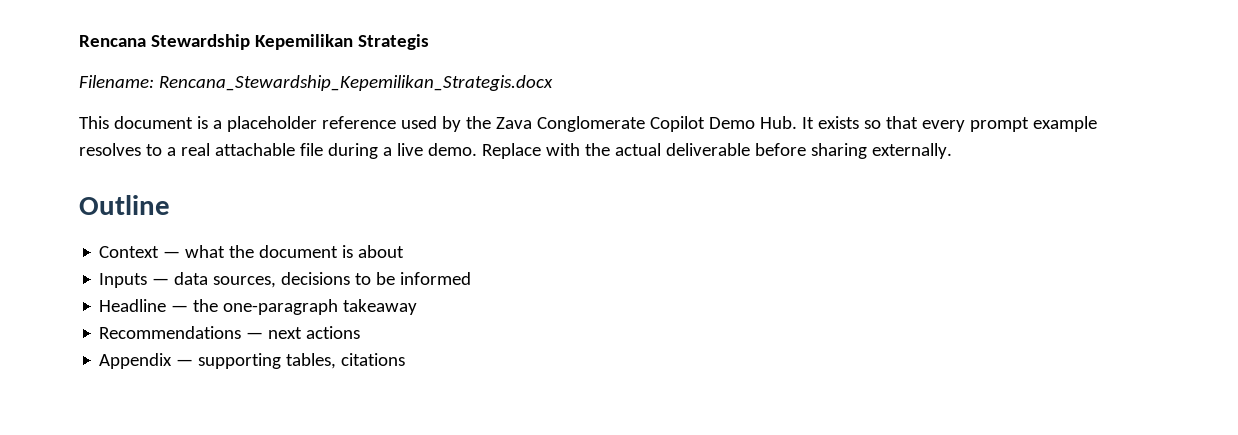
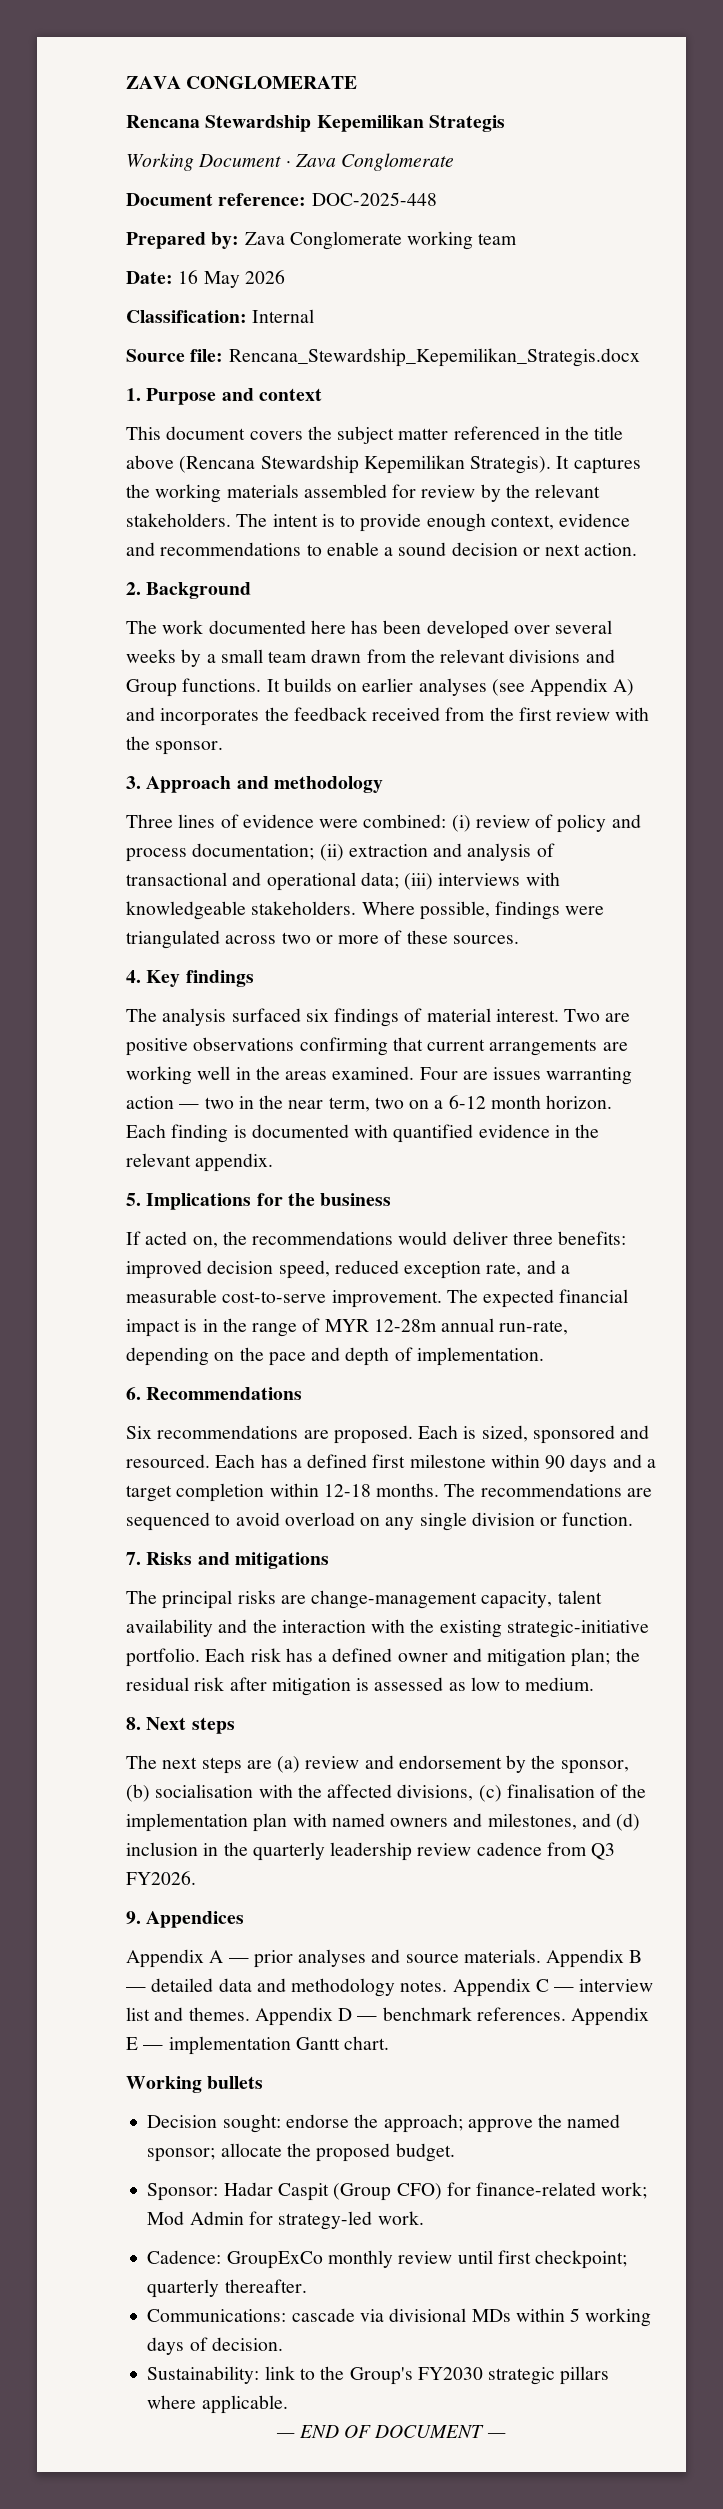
+ ZAVA CONGLOMERATE
- Filename: Rencana_Stewardship_Kepemilikan_Strategis.docx
- This document is a placeholder reference used by the Zava Conglomerate Copilot Demo Hub. It exists so that every prompt example resolves to a real attachable file during a live demo. Replace with the actual deliverable before sharing externally.
- Outline
- Context — what the document is about
- Inputs — data sources, decisions to be informed
- Headline — the one-paragraph takeaway
- Recommendations — next actions
- Appendix — supporting tables, citations
+ Working Document · Zava Conglomerate
+ Document reference: DOC-2025-448
+ Prepared by: Zava Conglomerate working team
+ Date: 16 May 2026
+ Classification: Internal
+ Source file: Rencana_Stewardship_Kepemilikan_Strategis.docx
+ 1. Purpose and context
+ This document covers the subject matter referenced in the title above (Rencana Stewardship Kepemilikan Strategis). It captures the working materials assembled for review by the relevant stakeholders. The intent is to provide enough context, evidence and recommendations to enable a sound decision or next action.
+ 2. Background
+ The work documented here has been developed over several weeks by a small team drawn from the relevant divisions and Group functions. It builds on earlier analyses (see Appendix A) and incorporates the feedback received from the first review with the sponsor.
+ 3. Approach and methodology
+ Three lines of evidence were combined: (i) review of policy and process documentation; (ii) extraction and analysis of transactional and operational data; (iii) interviews with knowledgeable stakeholders. Where possible, findings were triangulated across two or more of these sources.
+ 4. Key findings
+ The analysis surfaced six findings of material interest. Two are positive observations confirming that current arrangements are working well in the areas examined. Four are issues warranting action — two in the near term, two on a 6-12 month horizon. Each finding is documented with quantified evidence in the relevant appendix.
+ 5. Implications for the business
+ If acted on, the recommendations would deliver three benefits: improved decision speed, reduced exception rate, and a measurable cost-to-serve improvement. The expected financial impact is in the range of MYR 12-28m annual run-rate, depending on the pace and depth of implementation.
+ 6. Recommendations
+ Six recommendations are proposed. Each is sized, sponsored and resourced. Each has a defined first milestone within 90 days and a target completion within 12-18 months. The recommendations are sequenced to avoid overload on any single division or function.
+ 7. Risks and mitigations
+ The principal risks are change-management capacity, talent availability and the interaction with the existing strategic-initiative portfolio. Each risk has a defined owner and mitigation plan; the residual risk after mitigation is assessed as low to medium.
+ 8. Next steps
+ The next steps are (a) review and endorsement by the sponsor, (b) socialisation with the affected divisions, (c) finalisation of the implementation plan with named owners and milestones, and (d) inclusion in the quarterly leadership review cadence from Q3 FY2026.
+ 9. Appendices
+ Appendix A — prior analyses and source materials. Appendix B — detailed data and methodology notes. Appendix C — interview list and themes. Appendix D — benchmark references. Appendix E — implementation Gantt chart.
+ Working bullets
+ Decision sought: endorse the approach; approve the named sponsor; allocate the proposed budget.
+ Sponsor: Hadar Caspit (Group CFO) for finance-related work; Mod Admin for strategy-led work.
+ Cadence: GroupExCo monthly review until first checkpoint; quarterly thereafter.
+ Communications: cascade via divisional MDs within 5 working days of decision.
+ Sustainability: link to the Group's FY2030 strategic pillars where applicable.
+ — END OF DOCUMENT —

